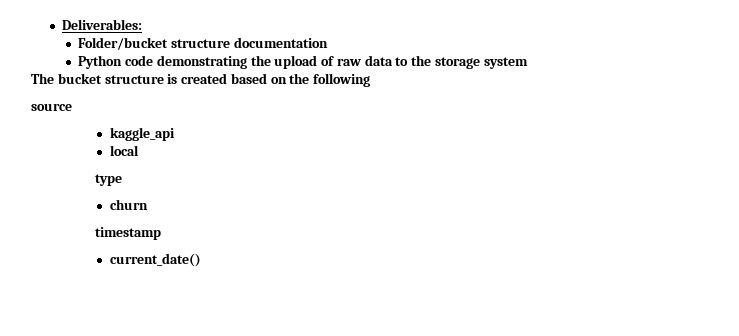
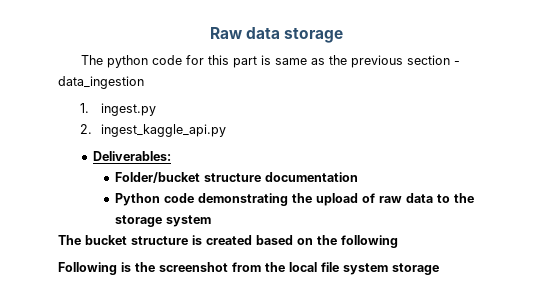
+ Raw data storage
+ The python code for this part is same as the previous section - data_ingestion
+ 1. ingest.py
+ 2. ingest_kaggle_api.py
- source
- kaggle_api
- local
- type
- churn
- timestamp
- current_date()
+ Following is the screenshot from the local file system storage

